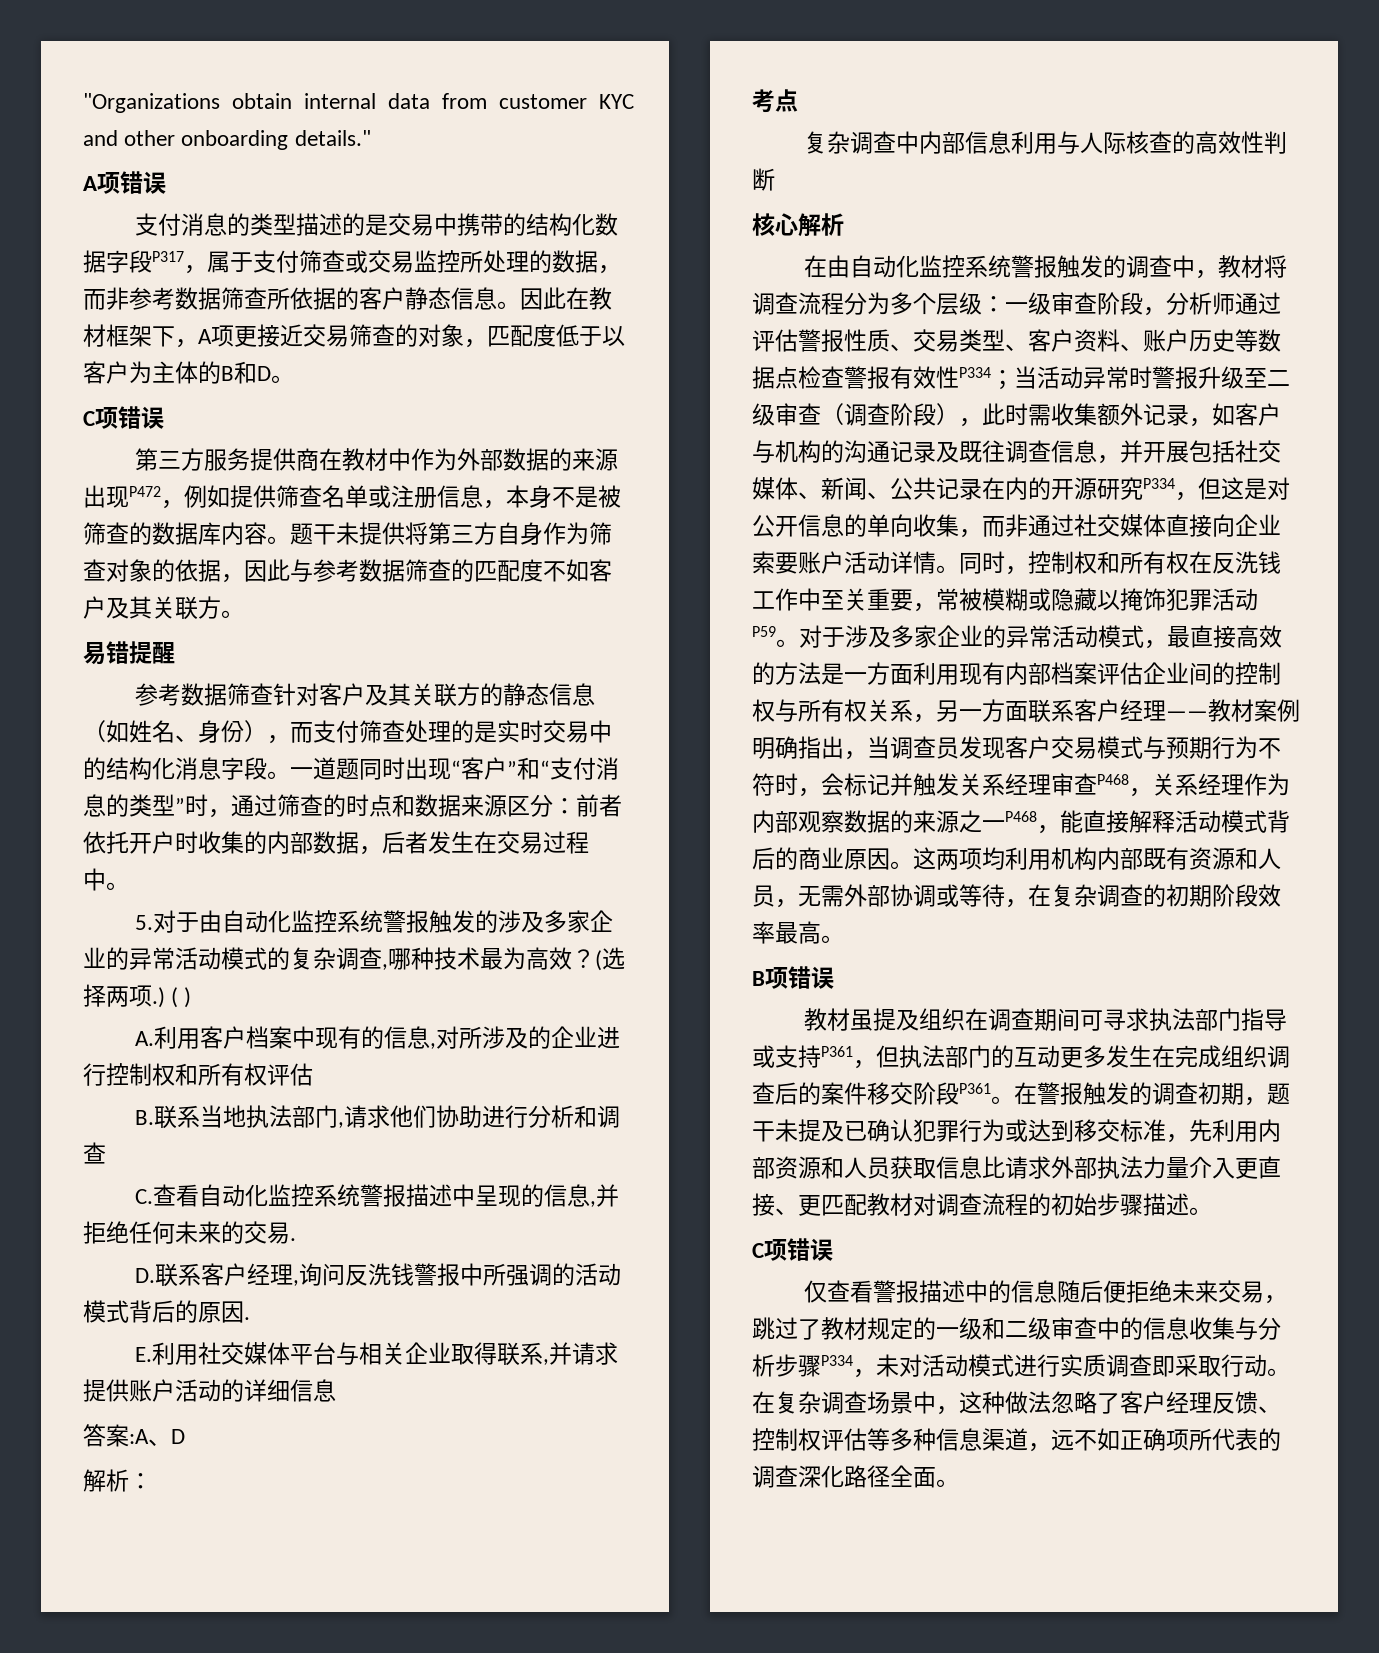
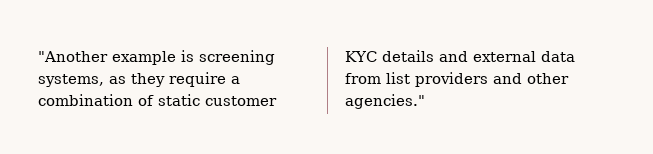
- "Organizations obtain internal data from customer KYC and other onboarding details."
- A项错误
- 支付消息的类型描述的是交易中携带的结构化数据字段P317，属于支付筛查或交易监控所处理的数据，而非参考数据筛查所依据的客户静态信息。因此在教材框架下，A项更接近交易筛查的对象，匹配度低于以客户为主体的B和D。
- C项错误
- 第三方服务提供商在教材中作为外部数据的来源出现P472，例如提供筛查名单或注册信息，本身不是被筛查的数据库内容。题干未提供将第三方自身作为筛查对象的依据，因此与参考数据筛查的匹配度不如客户及其关联方。
- 易错提醒
- 参考数据筛查针对客户及其关联方的静态信息（如姓名、身份），而支付筛查处理的是实时交易中的结构化消息字段。一道题同时出现“客户”和“支付消息的类型”时，通过筛查的时点和数据来源区分：前者依托开户时收集的内部数据，后者发生在交易过程中。
- 5.对于由自动化监控系统警报触发的涉及多家企业的异常活动模式的复杂调查,哪种技术最为高效？(选择两项.) ( )
- A.利用客户档案中现有的信息,对所涉及的企业进行控制权和所有权评估
- B.联系当地执法部门,请求他们协助进行分析和调查
- C.查看自动化监控系统警报描述中呈现的信息,并拒绝任何未来的交易.
- D.联系客户经理,询问反洗钱警报中所强调的活动模式背后的原因.
- E.利用社交媒体平台与相关企业取得联系,并请求提供账户活动的详细信息
- 答案:A、D
- 解析：
- 考点
- 复杂调查中内部信息利用与人际核查的高效性判断
- 核心解析
- 在由自动化监控系统警报触发的调查中，教材将调查流程分为多个层级：一级审查阶段，分析师通过评估警报性质、交易类型、客户资料、账户历史等数据点检查警报有效性P334；当活动异常时警报升级至二级审查（调查阶段），此时需收集额外记录，如客户与机构的沟通记录及既往调查信息，并开展包括社交媒体、新闻、公共记录在内的开源研究P334，但这是对公开信息的单向收集，而非通过社交媒体直接向企业索要账户活动详情。同时，控制权和所有权在反洗钱工作中至关重要，常被模糊或隐藏以掩饰犯罪活动P59。对于涉及多家企业的异常活动模式，最直接高效的方法是一方面利用现有内部档案评估企业间的控制权与所有权关系，另一方面联系客户经理——教材案例明确指出，当调查员发现客户交易模式与预期行为不符时，会标记并触发关系经理审查P468，关系经理作为内部观察数据的来源之一P468，能直接解释活动模式背后的商业原因。这两项均利用机构内部既有资源和人员，无需外部协调或等待，在复杂调查的初期阶段效率最高。
- B项错误
- 教材虽提及组织在调查期间可寻求执法部门指导或支持P361，但执法部门的互动更多发生在完成组织调查后的案件移交阶段P361。在警报触发的调查初期，题干未提及已确认犯罪行为或达到移交标准，先利用内部资源和人员获取信息比请求外部执法力量介入更直接、更匹配教材对调查流程的初始步骤描述。
- C项错误
- 仅查看警报描述中的信息随后便拒绝未来交易，跳过了教材规定的一级和二级审查中的信息收集与分析步骤P334，未对活动模式进行实质调查即采取行动。在复杂调查场景中，这种做法忽略了客户经理反馈、控制权评估等多种信息渠道，远不如正确项所代表的调查深化路径全面。
+ "Another example is screening systems, as they require a combination of static customer KYC details and external data from list providers and other agencies."

